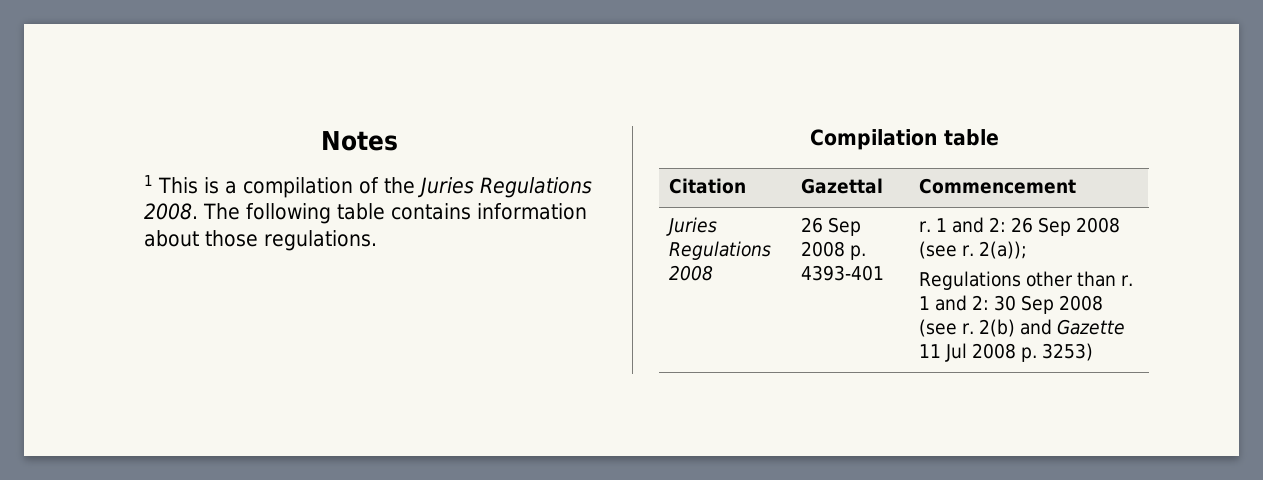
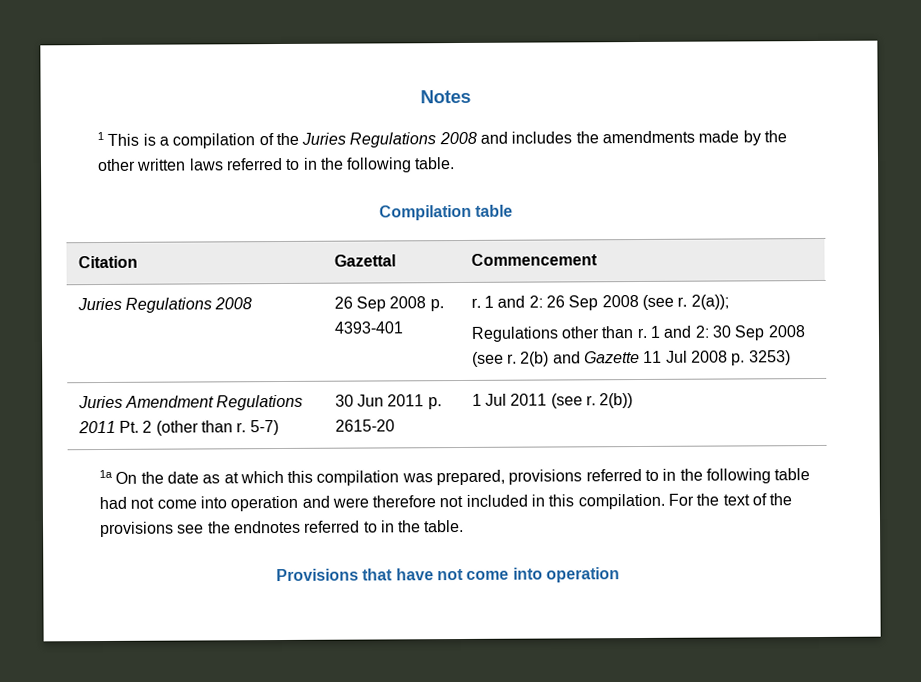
- 1 This is a compilation of the Juries Regulations 2008. The following table contains information about those regulations.
+ 1 This is a compilation of the Juries Regulations 2008 and includes the amendments made by the other written laws referred to in the following table.
+ Juries Amendment Regulations 2011 Pt. 2 (other than r. 5-7) | 30 Jun 2011 p. 2615-20 | 1 Jul 2011 (see r. 2(b))
+ 1a On the date as at which this compilation was prepared, provisions referred to in the following table had not come into operation and were therefore not included in this compilation. For the text of the provisions see the endnotes referred to in the table.
+ Provisions that have not come into operation

